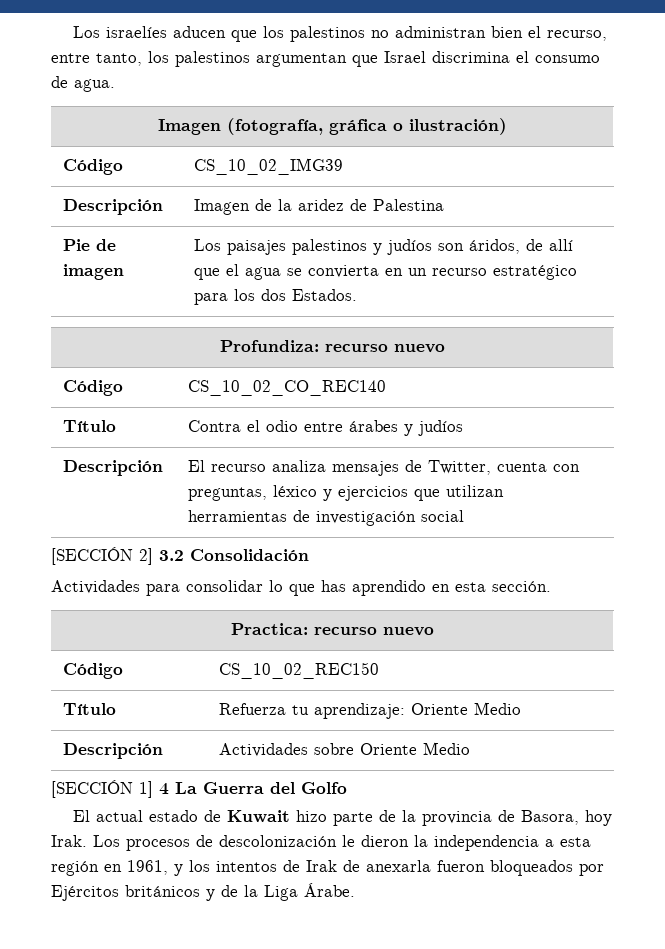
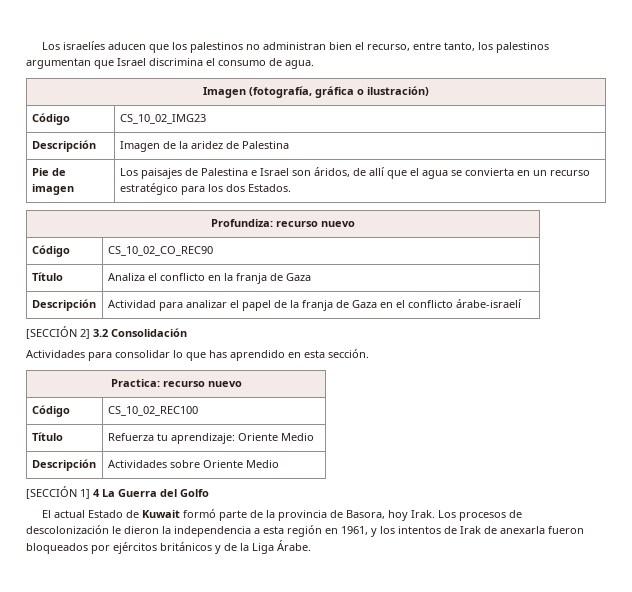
- Código | CS_10_02_IMG39
+ Código | CS_10_02_IMG23
- Pie de imagen | Los paisajes palestinos y judíos son áridos, de allí que el agua se convierta en un recurso estratégico para los dos Estados.
+ Pie de imagen | Los paisajes de Palestina e Israel son áridos, de allí que el agua se convierta en un recurso estratégico para los dos Estados.
- Código | CS_10_02_CO_REC140
- Título | Contra el odio entre árabes y judíos
- Descripción | El recurso analiza mensajes de Twitter, cuenta con preguntas, léxico y ejercicios que utilizan herramientas de investigación social
+ Código | CS_10_02_CO_REC90
+ Título | Analiza el conflicto en la franja de Gaza
+ Descripción | Actividad para analizar el papel de la franja de Gaza en el conflicto árabe-israelí
- Código | CS_10_02_REC150
+ Código | CS_10_02_REC100
- El actual estado de Kuwait hizo parte de la provincia de Basora, hoy Irak.
+ El actual Estado de Kuwait formó parte de la provincia de Basora, hoy Irak.
- Los procesos de descolonización le dieron la independencia a esta región en 1961, y los intentos de Irak de anexarla fueron bloqueados por Ejércitos británicos y de la Liga Árabe.
+ Los procesos de descolonización le dieron la independencia a esta región en 1961, y los intentos de Irak de anexarla fueron bloqueados por ejércitos británicos y de la Liga Árabe.

